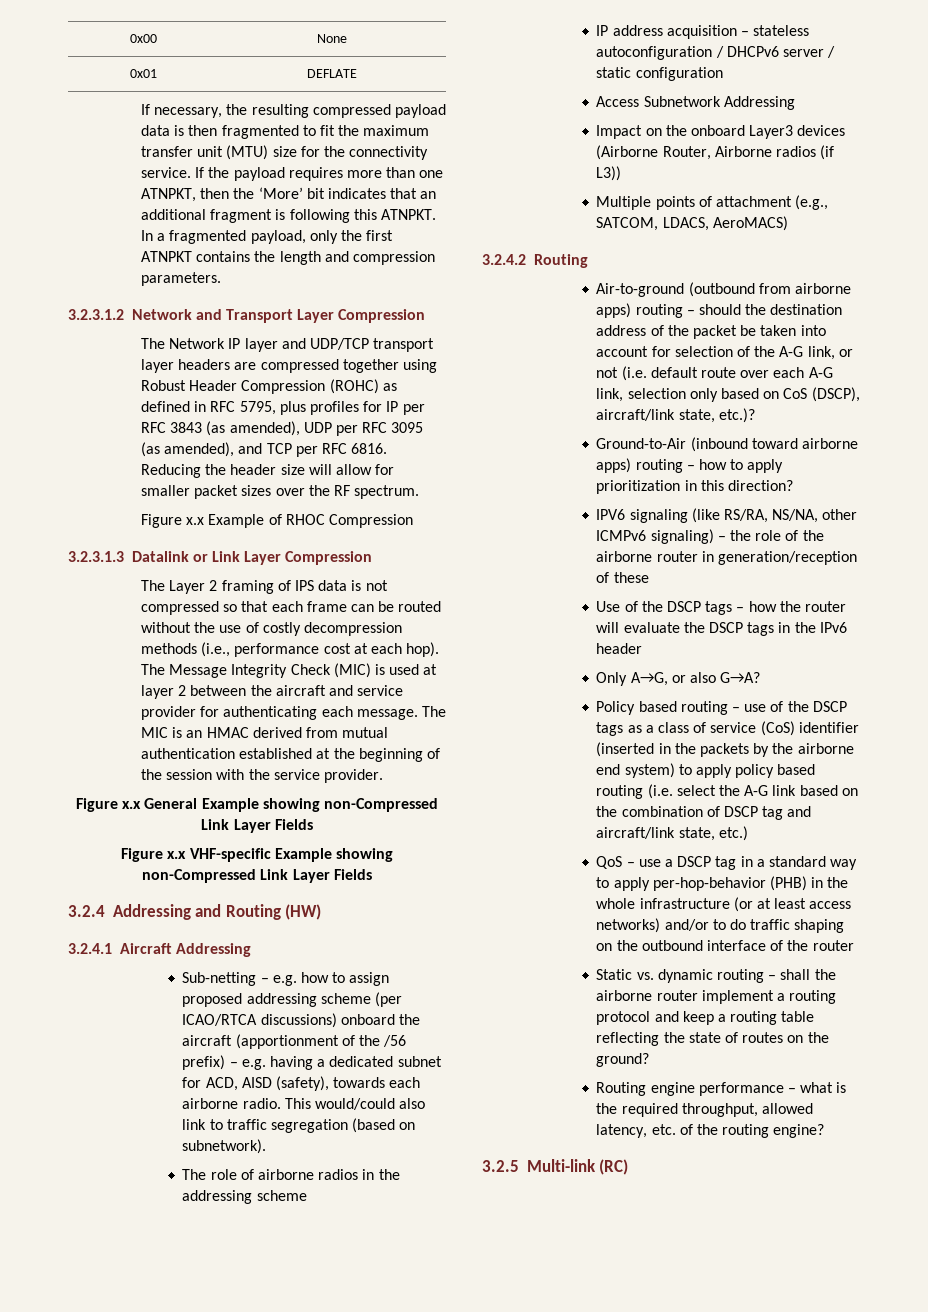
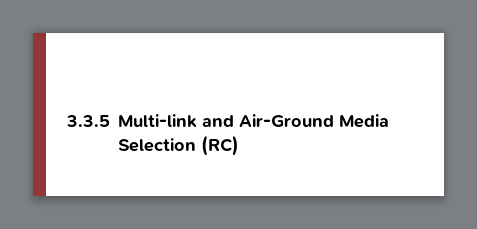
- 0x00 | None
- 0x01 | DEFLATE
- If necessary, the resulting compressed payload data is then fragmented to fit the maximum transfer unit (MTU) size for the connectivity service. If the payload requires more than one ATNPKT, then the ‘More’ bit indicates that an additional fragment is following this ATNPKT. In a fragmented payload, only the first ATNPKT contains the length and compression parameters.
- 3.2.3.1.2 Network and Transport Layer Compression
- The Network IP layer and UDP/TCP transport layer headers are compressed together using Robust Header Compression (ROHC) as defined in RFC 5795, plus profiles for IP per RFC 3843 (as amended), UDP per RFC 3095 (as amended), and TCP per RFC 6816. Reducing the header size will allow for smaller packet sizes over the RF spectrum.
- Figure x.x Example of RHOC Compression
- 3.2.3.1.3 Datalink or Link Layer Compression
- The Layer 2 framing of IPS data is not compressed so that each frame can be routed without the use of costly decompression methods (i.e., performance cost at each hop). The Message Integrity Check (MIC) is used at layer 2 between the aircraft and service provider for authenticating each message. The MIC is an HMAC derived from mutual authentication established at the beginning of the session with the service provider.
- Figure x.x General Example showing non-Compressed Link Layer Fields
- Figure x.x VHF-specific Example showing non-Compressed Link Layer Fields
- 3.2.4 Addressing and Routing (HW)
- 3.2.4.1 Aircraft Addressing
- Sub-netting – e.g. how to assign proposed addressing scheme (per ICAO/RTCA discussions) onboard the aircraft (apportionment of the /56 prefix) – e.g. having a dedicated subnet for ACD, AISD (safety), towards each airborne radio. This would/could also link to traffic segregation (based on subnetwork).
- The role of airborne radios in the addressing scheme
- IP address acquisition – stateless autoconfiguration / DHCPv6 server / static configuration
- Access Subnetwork Addressing
- Impact on the onboard Layer3 devices (Airborne Router, Airborne radios (if L3))
- Multiple points of attachment (e.g., SATCOM, LDACS, AeroMACS)
- 3.2.4.2 Routing
- Air-to-ground (outbound from airborne apps) routing – should the destination address of the packet be taken into account for selection of the A-G link, or not (i.e. default route over each A-G link, selection only based on CoS (DSCP), aircraft/link state, etc.)?
- Ground-to-Air (inbound toward airborne apps) routing – how to apply prioritization in this direction?
- IPV6 signaling (like RS/RA, NS/NA, other ICMPv6 signaling) – the role of the airborne router in generation/reception of these
- Use of the DSCP tags – how the router will evaluate the DSCP tags in the IPv6 header
- Only A→G, or also G→A?
- Policy based routing – use of the DSCP tags as a class of service (CoS) identifier (inserted in the packets by the airborne end system) to apply policy based routing (i.e. select the A-G link based on the combination of DSCP tag and aircraft/link state, etc.)
- QoS – use a DSCP tag in a standard way to apply per-hop-behavior (PHB) in the whole infrastructure (or at least access networks) and/or to do traffic shaping on the outbound interface of the router
- Static vs. dynamic routing – shall the airborne router implement a routing protocol and keep a routing table reflecting the state of routes on the ground?
- Routing engine performance – what is the required throughput, allowed latency, etc. of the routing engine?
- 3.2.5 Multi-link (RC)
+ 3.3.5 Multi-link and Air-Ground Media Selection (RC)

